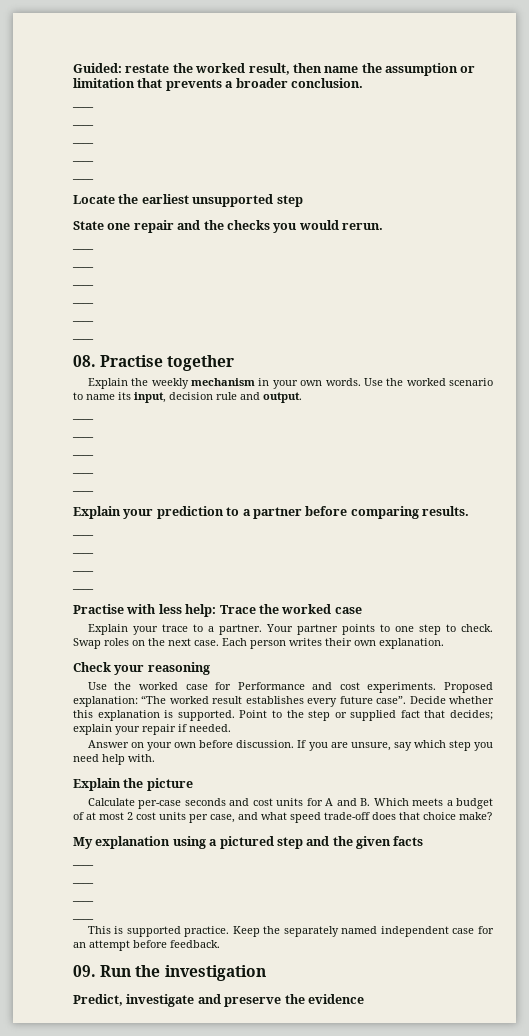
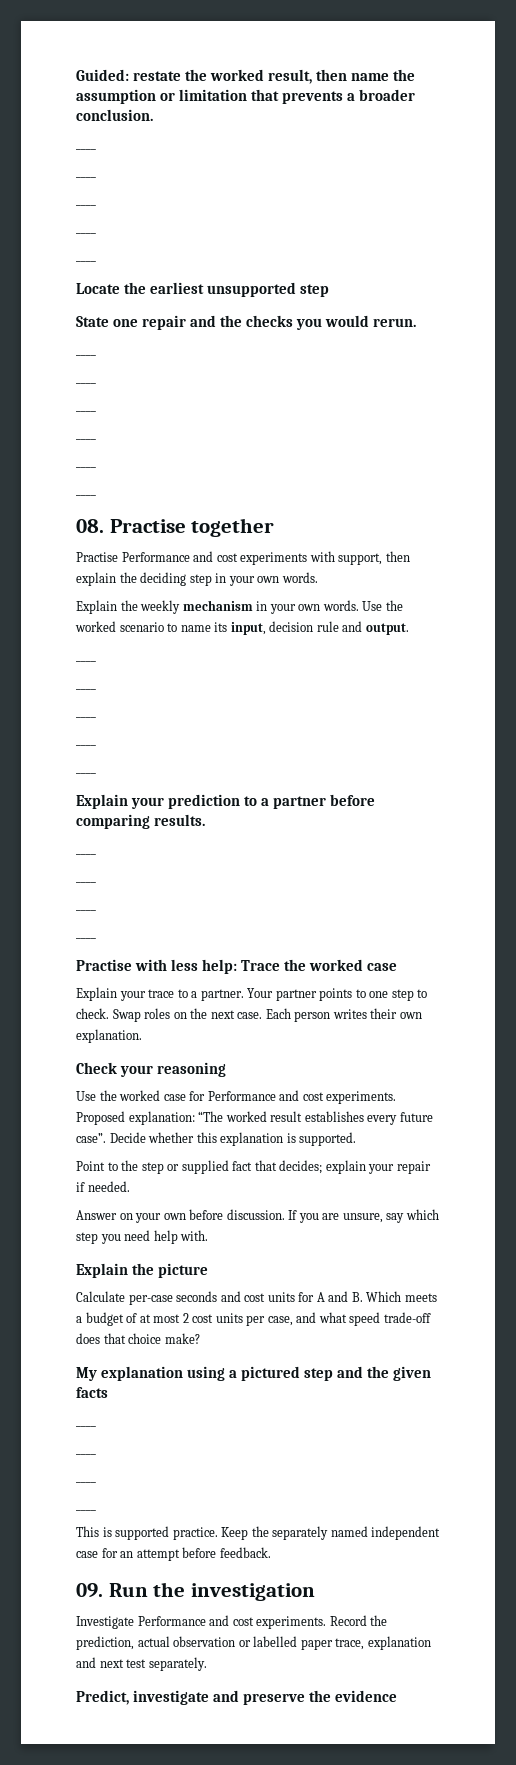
+ Practise Performance and cost experiments with support, then explain the deciding step in your own words.
- Decide whether this explanation is supported. Point to the step or supplied fact that decides; explain your repair if needed.
+ Decide whether this explanation is supported.
+ Point to the step or supplied fact that decides; explain your repair if needed.
+ Investigate Performance and cost experiments. Record the prediction, actual observation or labelled paper trace, explanation and next test separately.

